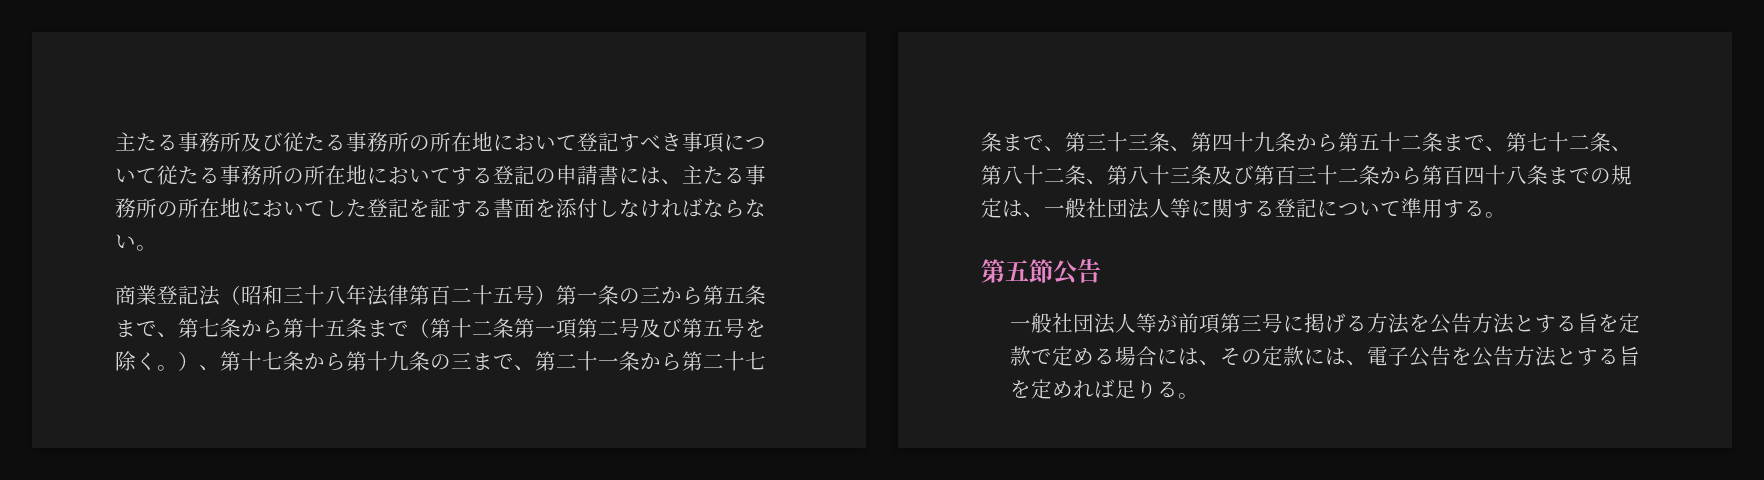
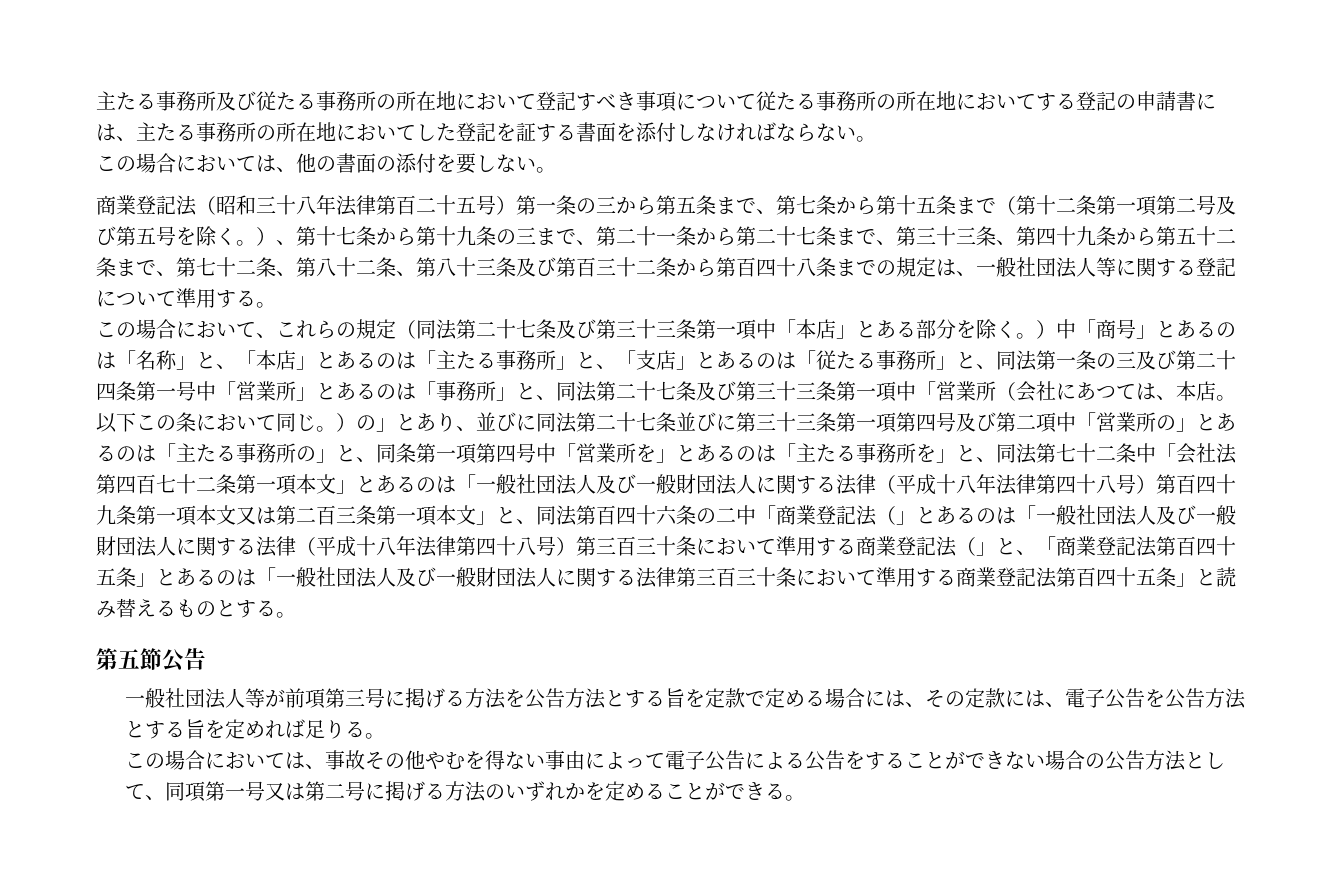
+ この場合においては、他の書面の添付を要しない。
+ この場合において、これらの規定（同法第二十七条及び第三十三条第一項中「本店」とある部分を除く。）中「商号」とあるのは「名称」と、「本店」とあるのは「主たる事務所」と、「支店」とあるのは「従たる事務所」と、同法第一条の三及び第二十四条第一号中「営業所」とあるのは「事務所」と、同法第二十七条及び第三十三条第一項中「営業所（会社にあつては、本店。以下この条において同じ。）の」とあり、並びに同法第二十七条並びに第三十三条第一項第四号及び第二項中「営業所の」とあるのは「主たる事務所の」と、同条第一項第四号中「営業所を」とあるのは「主たる事務所を」と、同法第七十二条中「会社法第四百七十二条第一項本文」とあるのは「一般社団法人及び一般財団法人に関する法律（平成十八年法律第四十八号）第百四十九条第一項本文又は第二百三条第一項本文」と、同法第百四十六条の二中「商業登記法（」とあるのは「一般社団法人及び一般財団法人に関する法律（平成十八年法律第四十八号）第三百三十条において準用する商業登記法（」と、「商業登記法第百四十五条」とあるのは「一般社団法人及び一般財団法人に関する法律第三百三十条において準用する商業登記法第百四十五条」と読み替えるものとする。
+ この場合においては、事故その他やむを得ない事由によって電子公告による公告をすることができない場合の公告方法として、同項第一号又は第二号に掲げる方法のいずれかを定めることができる。

